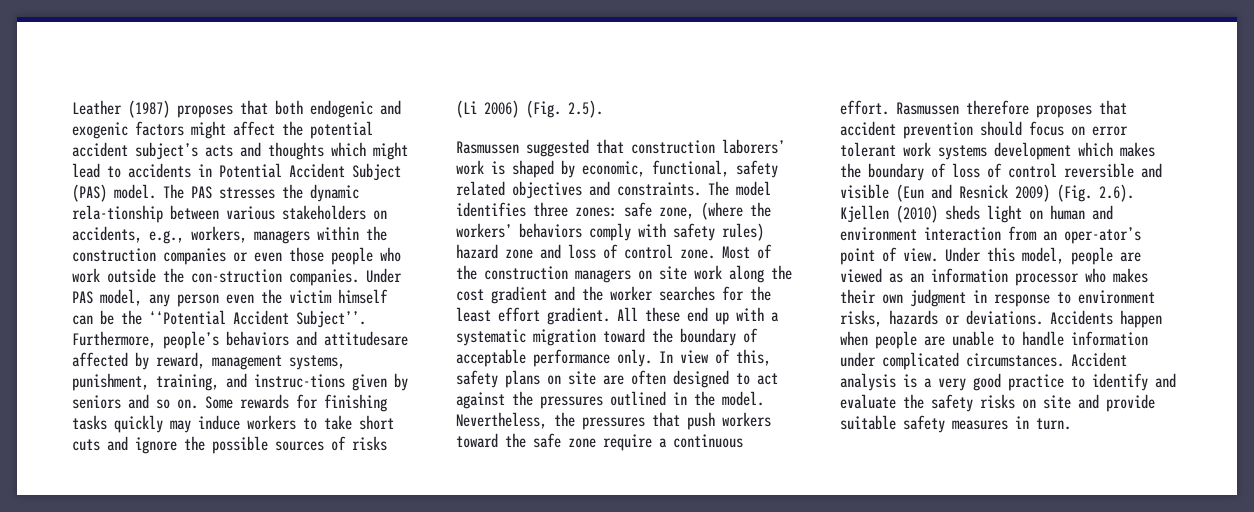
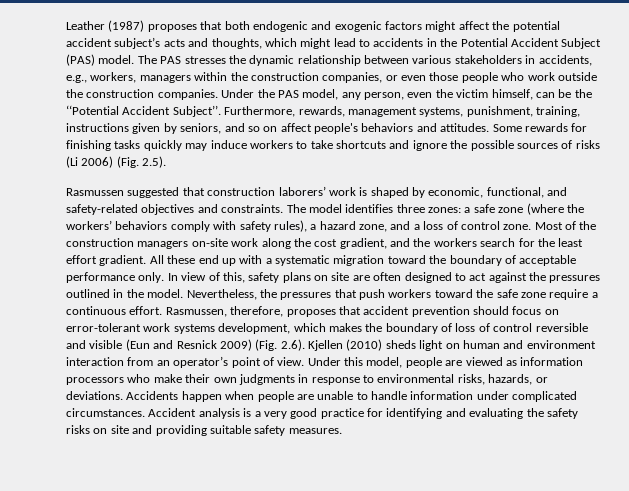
- Leather (1987) proposes that both endogenic and exogenic factors might affect the potential accident subject’s acts and thoughts which might lead to accidents in Potential Accident Subject (PAS) model.
+ Leather (1987) proposes that both endogenic and exogenic factors might affect the potential accident subject’s acts and thoughts, which might lead to accidents in the Potential Accident Subject (PAS) model.
- The PAS stresses the dynamic rela-tionship between various stakeholders on accidents, e.g., workers, managers within the construction companies or even those people who work outside the con-struction companies.
+ The PAS stresses the dynamic relationship between various stakeholders in accidents, e.g., workers, managers within the construction companies, or even those people who work outside the construction companies.
- Under PAS model, any person even the victim himself can be the ‘‘Potential Accident Subject’’.
+ Under the PAS model, any person, even the victim himself, can be the ‘‘Potential Accident Subject’’.
- Furthermore, people’s behaviors and attitudesare affected by reward, management systems, punishment, training, and instruc-tions given by seniors and so on.
+ Furthermore, rewards, management systems, punishment, training, instructions given by seniors, and so on affect people's behaviors and attitudes.
- Some rewards for finishing tasks quickly may induce workers to take short cuts and ignore the possible sources of risks (Li 2006) (Fig. 2.5).
+ Some rewards for finishing tasks quickly may induce workers to take shortcuts and ignore the possible sources of risks (Li 2006) (Fig. 2.5).
- Rasmussen suggested that construction laborers’ work is shaped by economic, functional, safety related objectives and constraints.
+ Rasmussen suggested that construction laborers’ work is shaped by economic, functional, and safety-related objectives and constraints.
- The model identifies three zones: safe zone, (where the workers’ behaviors comply with safety rules) hazard zone and loss of control zone.
+ The model identifies three zones: a safe zone (where the workers’ behaviors comply with safety rules), a hazard zone, and a loss of control zone.
- Most of the construction managers on site work along the cost gradient and the worker searches for the least effort gradient.
+ Most of the construction managers on-site work along the cost gradient, and the workers search for the least effort gradient.
- Rasmussen therefore proposes that accident prevention should focus on error tolerant work systems development which makes the boundary of loss of control reversible and visible (Eun and Resnick 2009) (Fig. 2.6). Kjellen (2010) sheds light on human and environment interaction from an oper-ator’s point of view.
+ Rasmussen, therefore, proposes that accident prevention should focus on error-tolerant work systems development, which makes the boundary of loss of control reversible and visible (Eun and Resnick 2009) (Fig. 2.6). Kjellen (2010) sheds light on human and environment interaction from an operator’s point of view.
- Under this model, people are viewed as an information processor who makes their own judgment in response to environment risks, hazards or deviations.
+ Under this model, people are viewed as information processors who make their own judgments in response to environmental risks, hazards, or deviations.
- Accident analysis is a very good practice to identify and evaluate the safety risks on site and provide suitable safety measures in turn.
+ Accident analysis is a very good practice for identifying and evaluating the safety risks on site and providing suitable safety measures.

